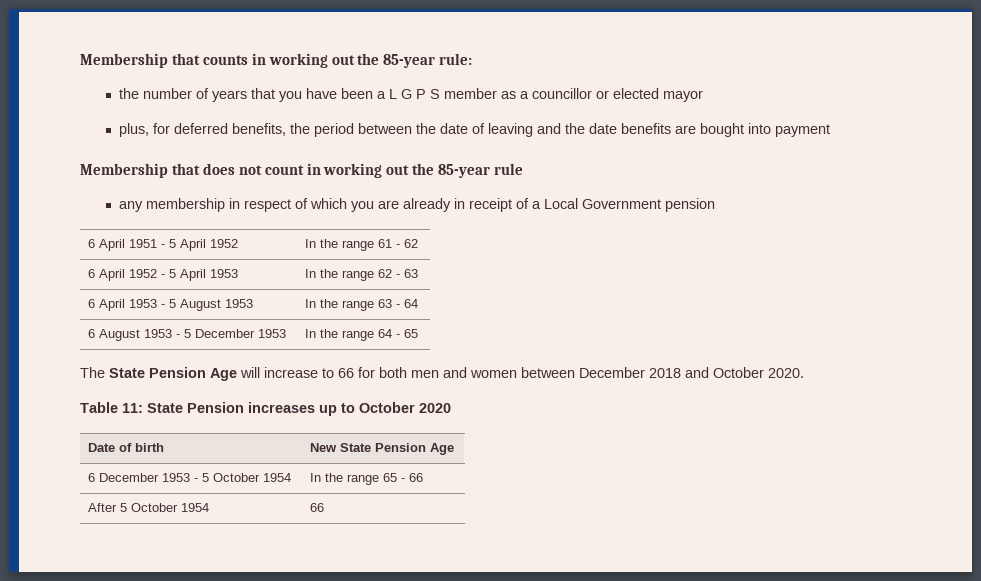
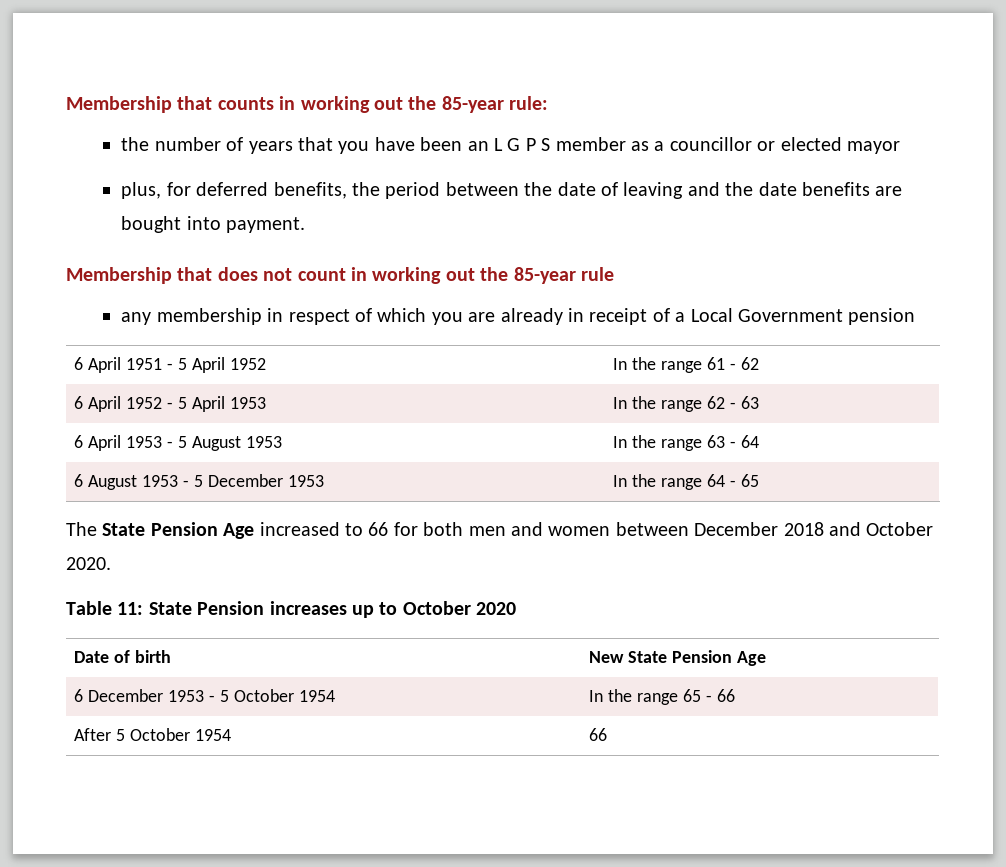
- the number of years that you have been a L G P S member as a councillor or elected mayor
+ the number of years that you have been an L G P S member as a councillor or elected mayor
- plus, for deferred benefits, the period between the date of leaving and the date benefits are bought into payment
+ plus, for deferred benefits, the period between the date of leaving and the date benefits are bought into payment.
- The State Pension Age will increase to 66 for both men and women between December 2018 and October 2020.
+ The State Pension Age increased to 66 for both men and women between December 2018 and October 2020.

